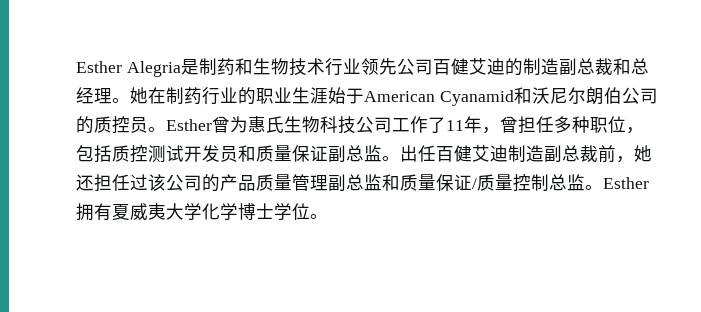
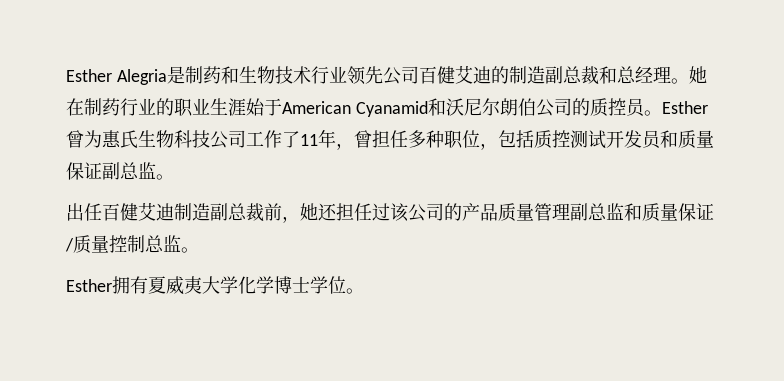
- Esther曾为惠氏生物科技公司工作了11年，曾担任多种职位，包括质控测试开发员和质量保证副总监。出任百健艾迪制造副总裁前，她还担任过该公司的产品质量管理副总监和质量保证/质量控制总监。Esther拥有夏威夷大学化学博士学位。
+ Esther曾为惠氏生物科技公司工作了11年，曾担任多种职位，包括质控测试开发员和质量保证副总监。
+ 出任百健艾迪制造副总裁前，她还担任过该公司的产品质量管理副总监和质量保证/质量控制总监。
+ Esther拥有夏威夷大学化学博士学位。

